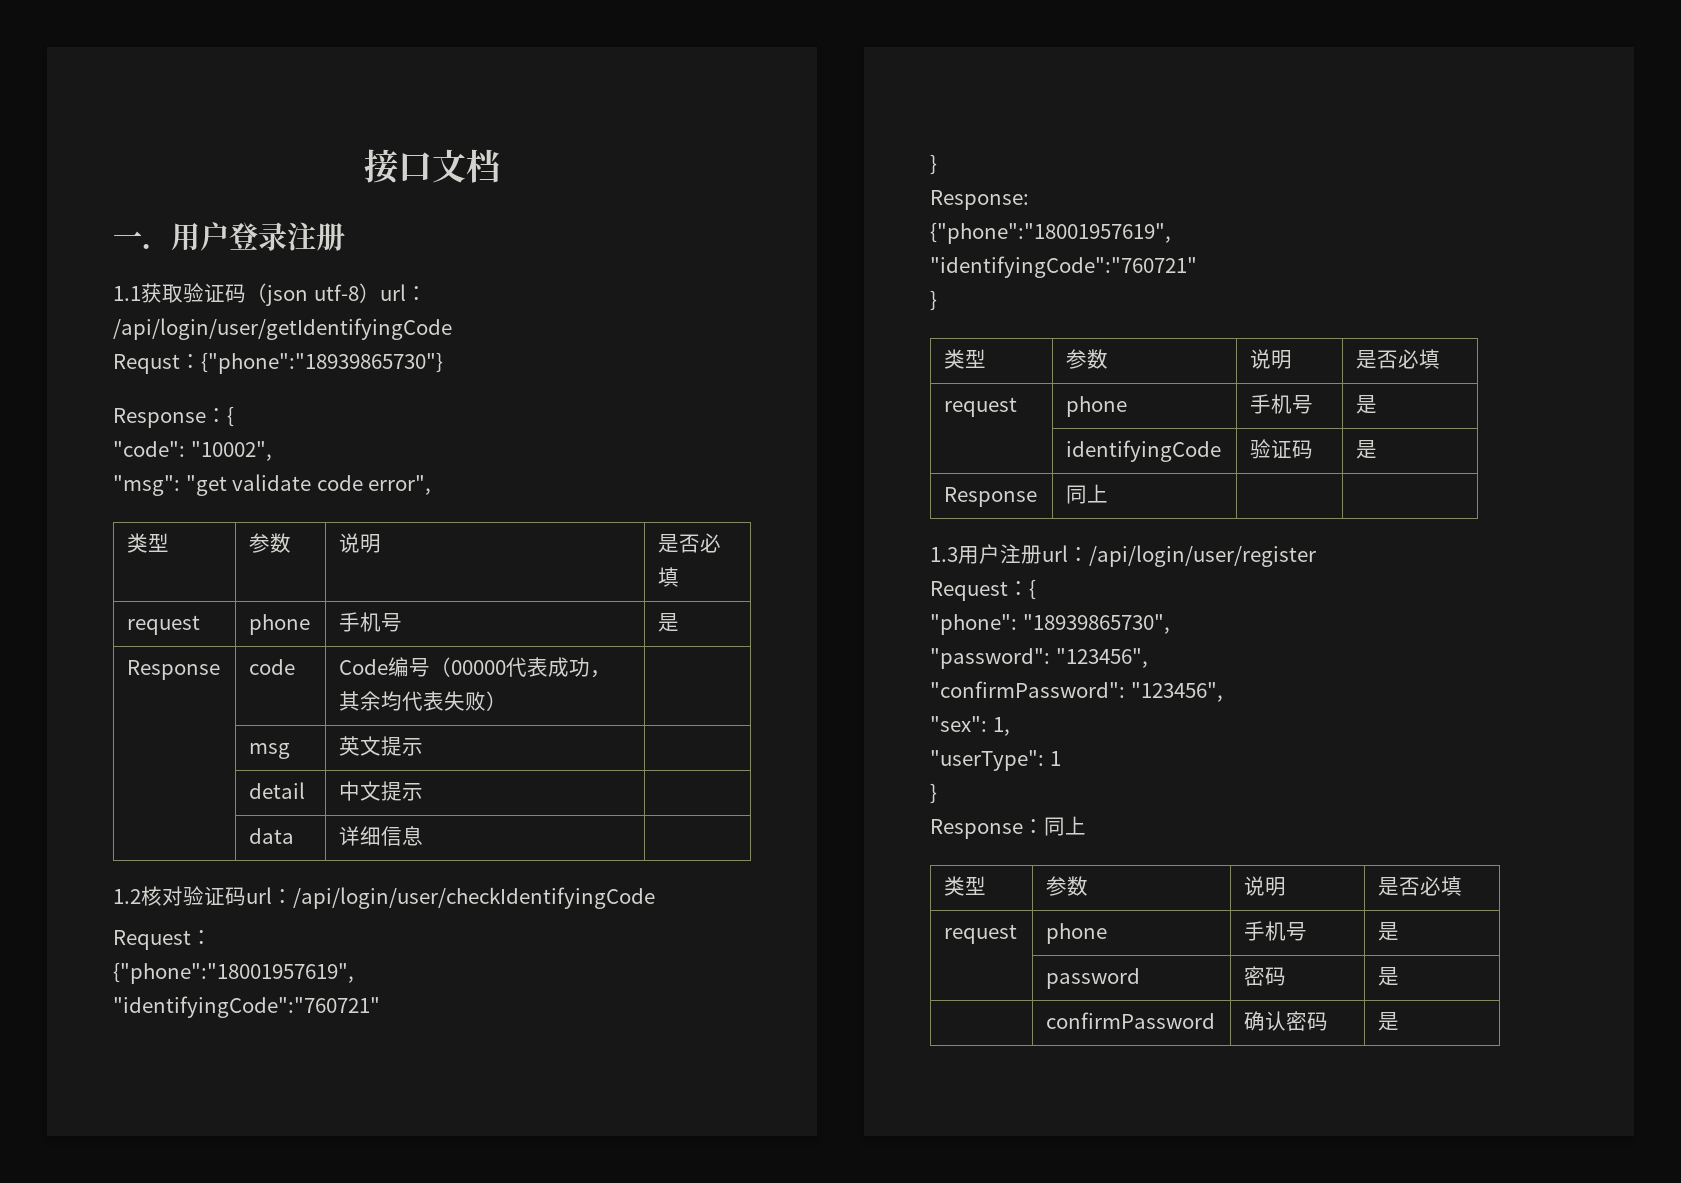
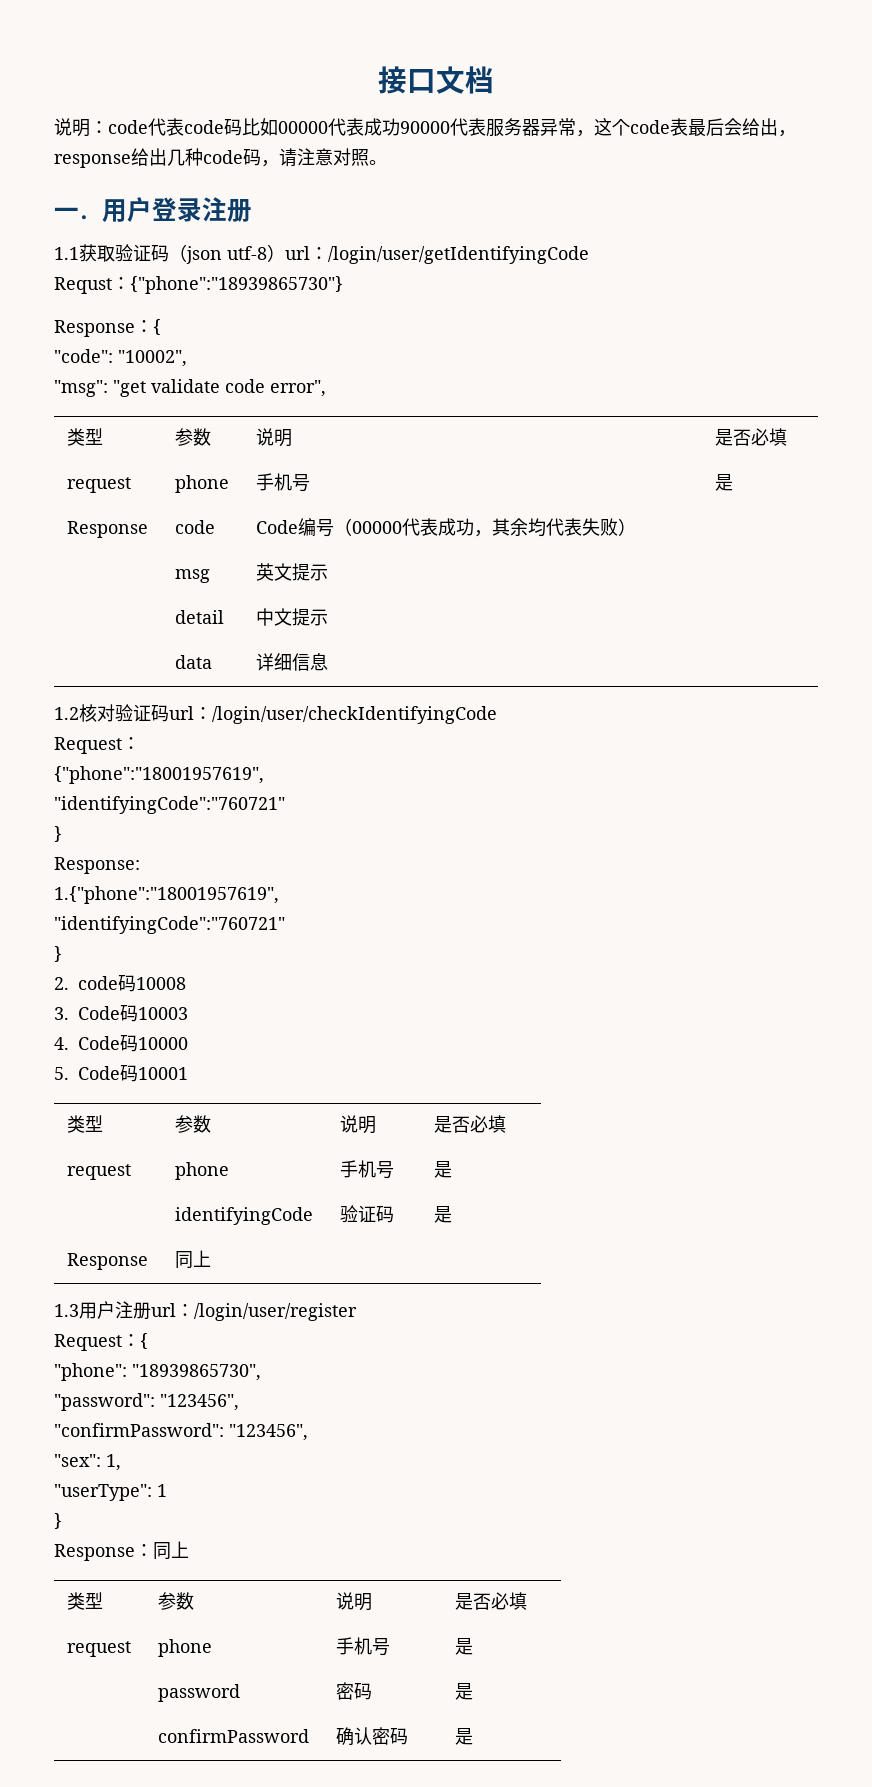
+ 说明：code代表code码比如00000代表成功90000代表服务器异常，这个code表最后会给出，response给出几种code码，请注意对照。
- 1.1获取验证码（json utf-8）url：/api/login/user/getIdentifyingCode
+ 1.1获取验证码（json utf-8）url：/login/user/getIdentifyingCode
- 1.2核对验证码url：/api/login/user/checkIdentifyingCode
+ 1.2核对验证码url：/login/user/checkIdentifyingCode
  Response:
- {"phone":"18001957619",
+ 1.{"phone":"18001957619",
  "identifyingCode":"760721"
  }
+ 2. code码10008
+ 3. Code码10003
+ 4. Code码10000
+ 5. Code码10001
- 1.3用户注册url：/api/login/user/register
+ 1.3用户注册url：/login/user/register

